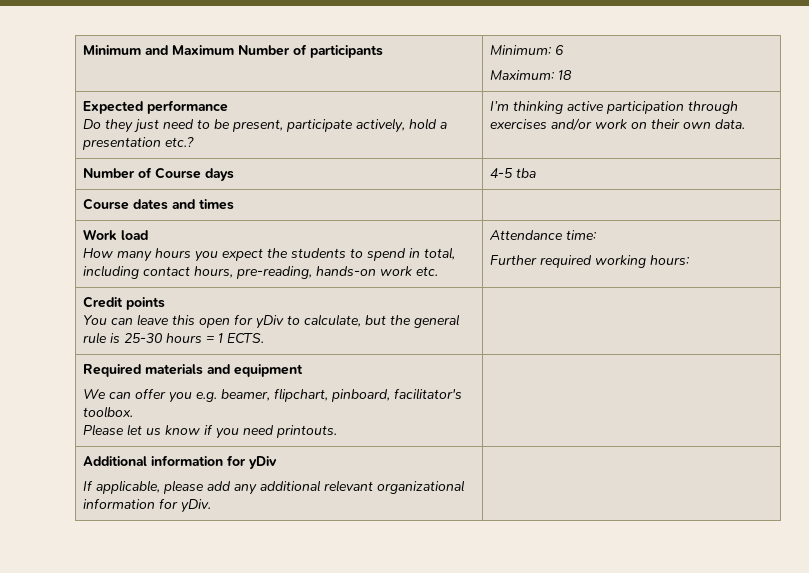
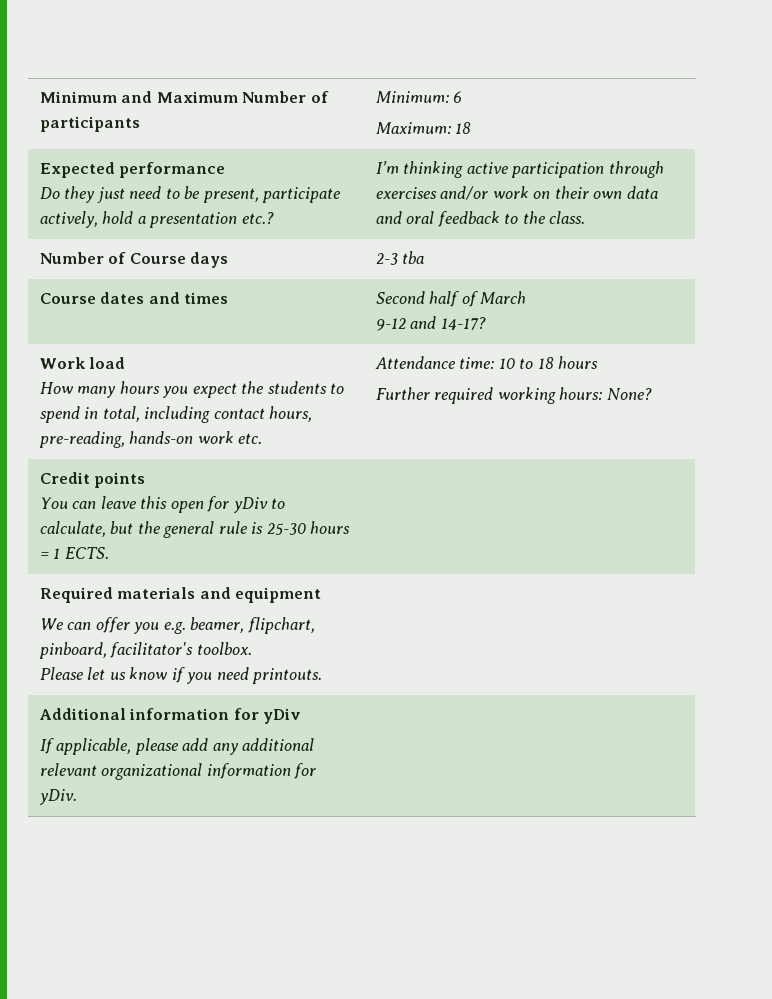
  Expected performance
- Do they just need to be present, participate actively, hold a presentation etc.? | I’m thinking active participation through exercises and/or work on their own data.
+ Do they just need to be present, participate actively, hold a presentation etc.? | I’m thinking active participation through exercises and/or work on their own data and oral feedback to the class.
- Number of Course days | 4-5 tba
+ Number of Course days | 2-3 tba
- Course dates and times |
+ Course dates and times | Second half of March
+ 9-12 and 14-17?
  Work load
- How many hours you expect the students to spend in total, including contact hours, pre-reading, hands-on work etc. | Attendance time:
- Further required working hours:
+ How many hours you expect the students to spend in total, including contact hours, pre-reading, hands-on work etc. | Attendance time: 10 to 18 hours
+ Further required working hours: None?

